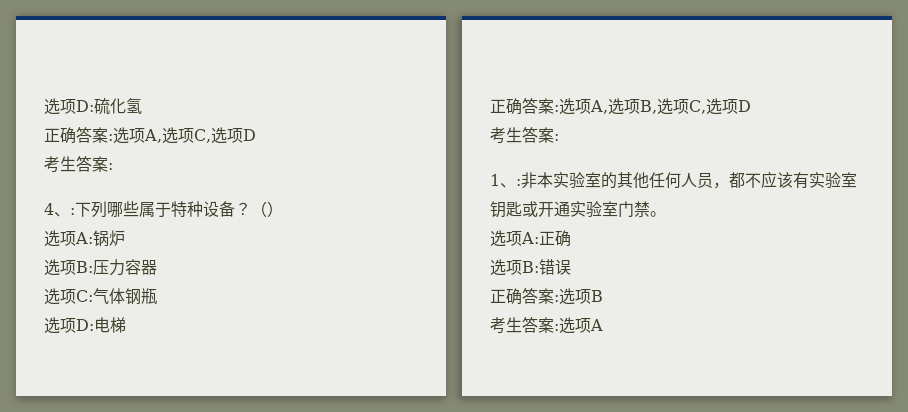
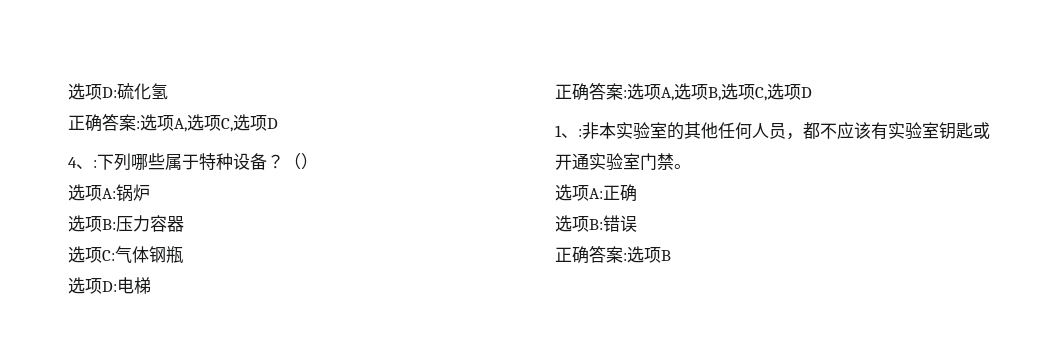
  正确答案:选项A,选项C,选项D
- 考生答案:
  正确答案:选项A,选项B,选项C,选项D
- 考生答案:
- 考生答案:选项A

